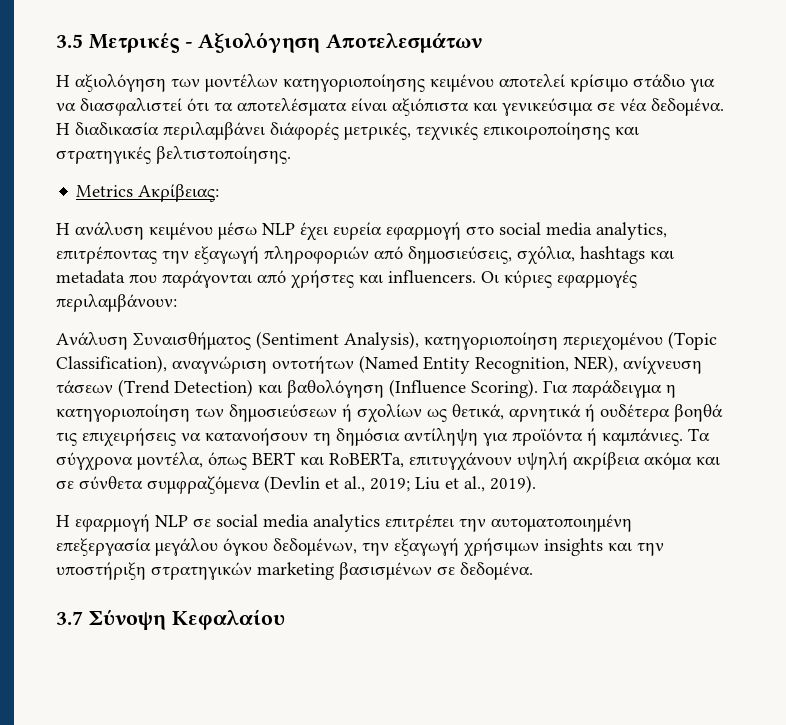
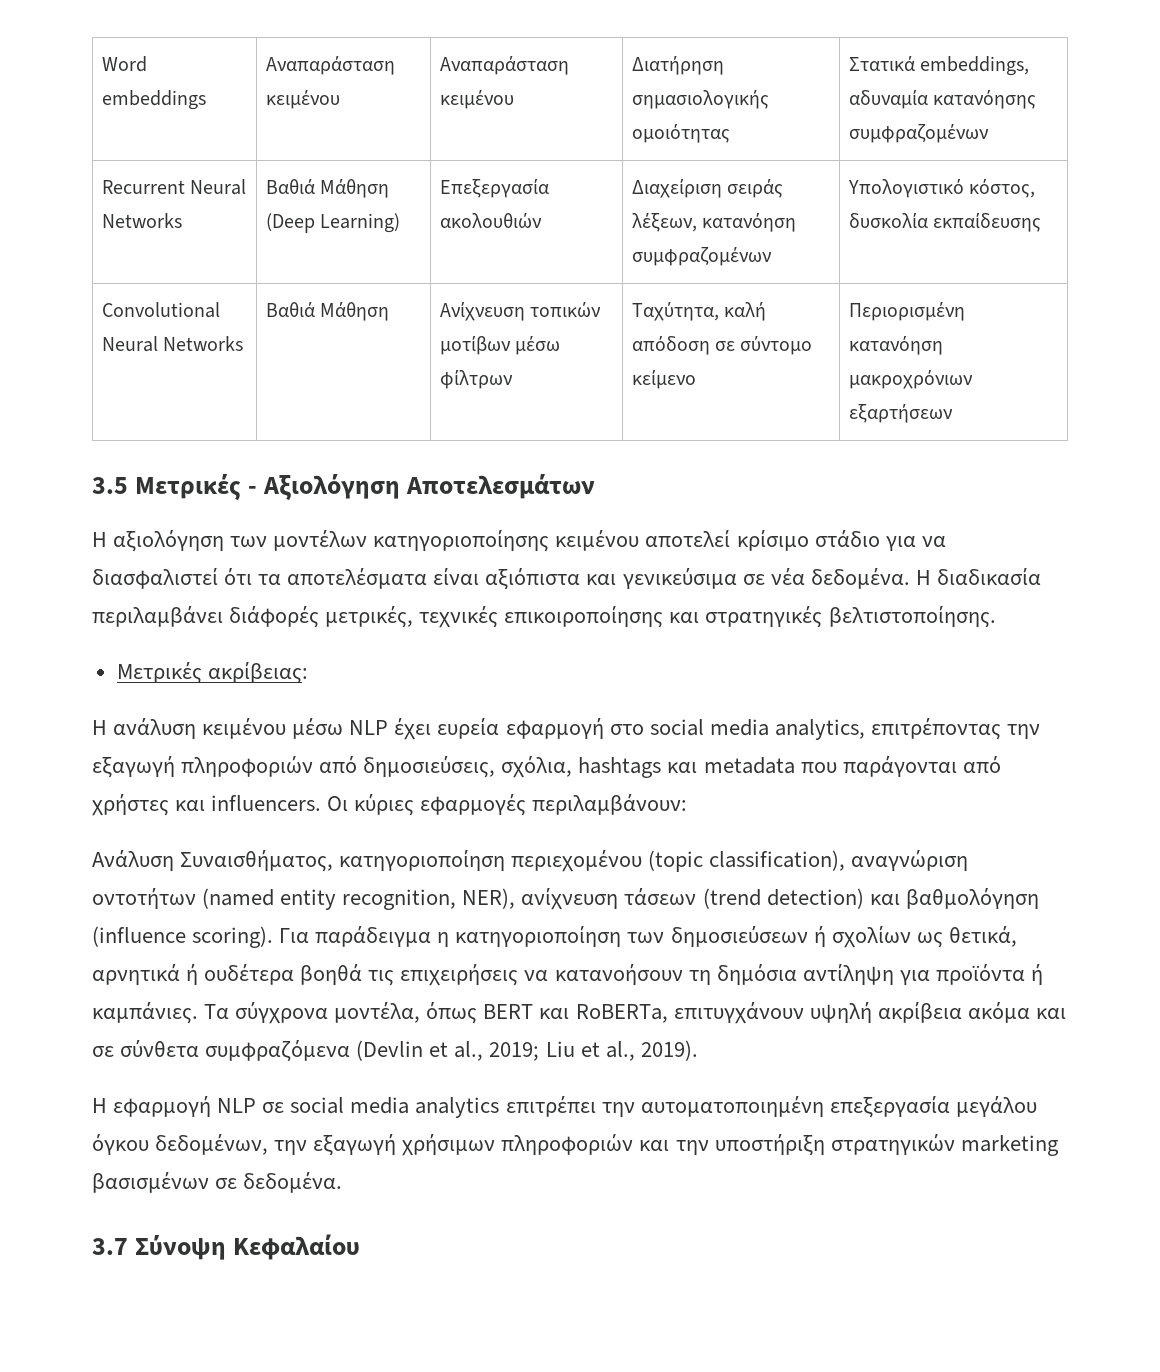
+ Word embeddings | Αναπαράσταση κειμένου | Αναπαράσταση κειμένου | Διατήρηση σημασιολογικής ομοιότητας | Στατικά embeddings, αδυναμία κατανόησης συμφραζομένων
+ Recurrent Neural Networks | Βαθιά Μάθηση (Deep Learning) | Επεξεργασία ακολουθιών | Διαχείριση σειράς λέξεων, κατανόηση συμφραζομένων | Υπολογιστικό κόστος, δυσκολία εκπαίδευσης
+ Convolutional Neural Networks | Βαθιά Μάθηση | Ανίχνευση τοπικών μοτίβων μέσω φίλτρων | Ταχύτητα, καλή απόδοση σε σύντομο κείμενο | Περιορισμένη κατανόηση μακροχρόνιων εξαρτήσεων
- Metrics Ακρίβειας:
+ Μετρικές ακρίβειας:
- Ανάλυση Συναισθήματος (Sentiment Analysis), κατηγοριοποίηση περιεχομένου (Topic Classification), αναγνώριση οντοτήτων (Named Entity Recognition, NER), ανίχνευση τάσεων (Trend Detection) και βαθολόγηση (Influence Scoring).
+ Ανάλυση Συναισθήματος, κατηγοριοποίηση περιεχομένου (topic classification), αναγνώριση οντοτήτων (named entity recognition, NER), ανίχνευση τάσεων (trend detection) και βαθμολόγηση (influence scoring).
- Η εφαρμογή NLP σε social media analytics επιτρέπει την αυτοματοποιημένη επεξεργασία μεγάλου όγκου δεδομένων, την εξαγωγή χρήσιμων insights και την υποστήριξη στρατηγικών marketing βασισμένων σε δεδομένα.
+ Η εφαρμογή NLP σε social media analytics επιτρέπει την αυτοματοποιημένη επεξεργασία μεγάλου όγκου δεδομένων, την εξαγωγή χρήσιμων πληροφοριών και την υποστήριξη στρατηγικών marketing βασισμένων σε δεδομένα.

